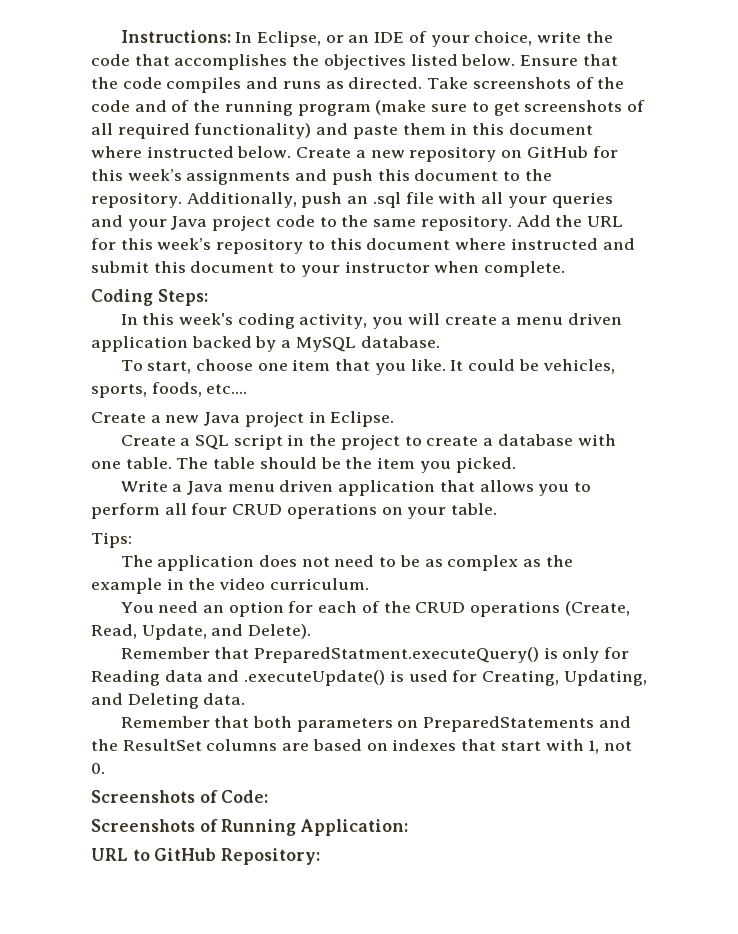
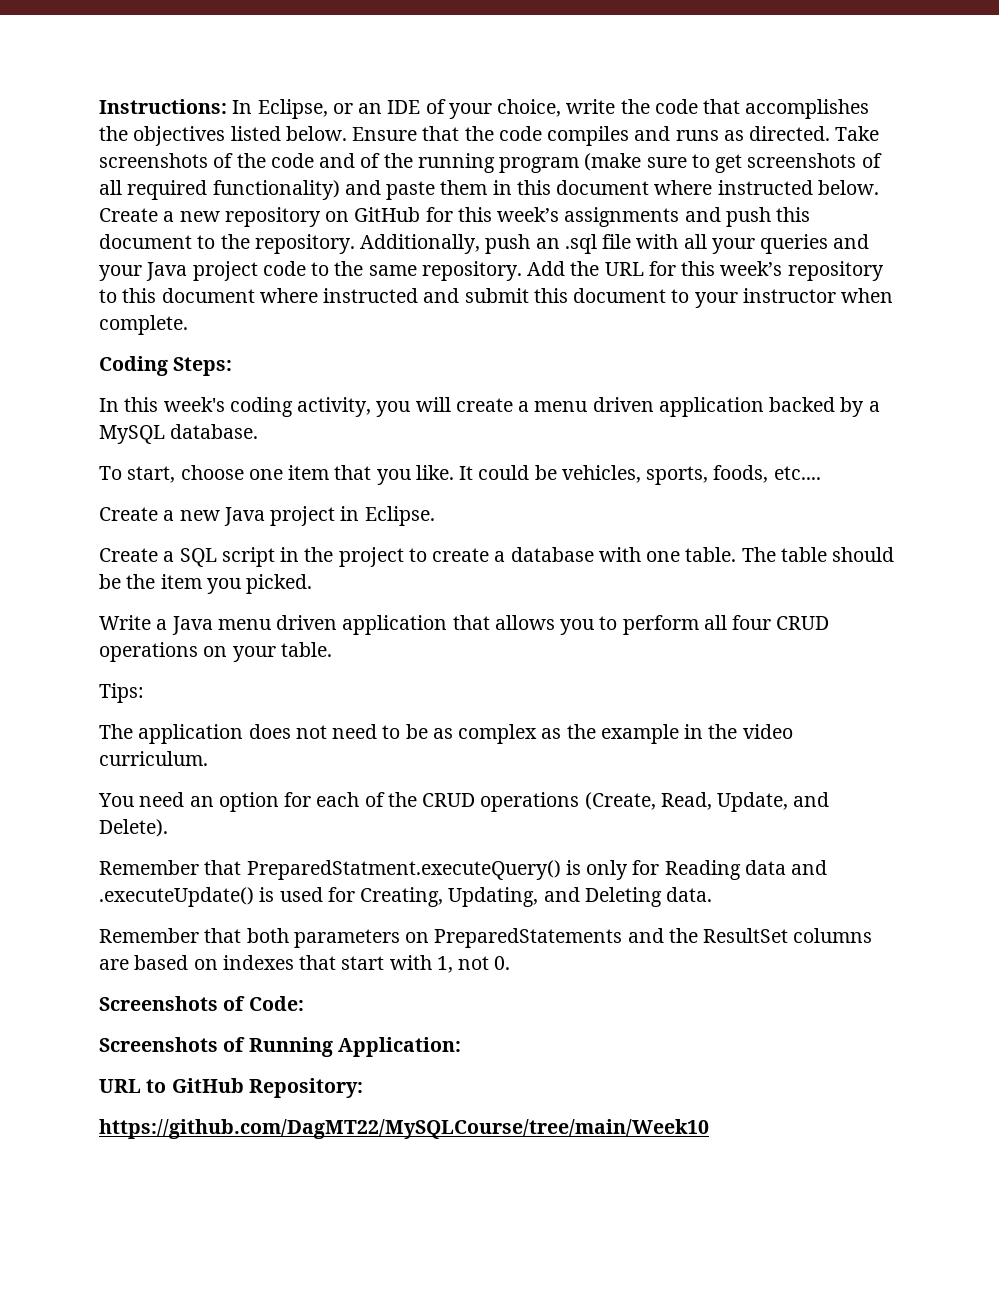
+ https://github.com/DagMT22/MySQLCourse/tree/main/Week10

